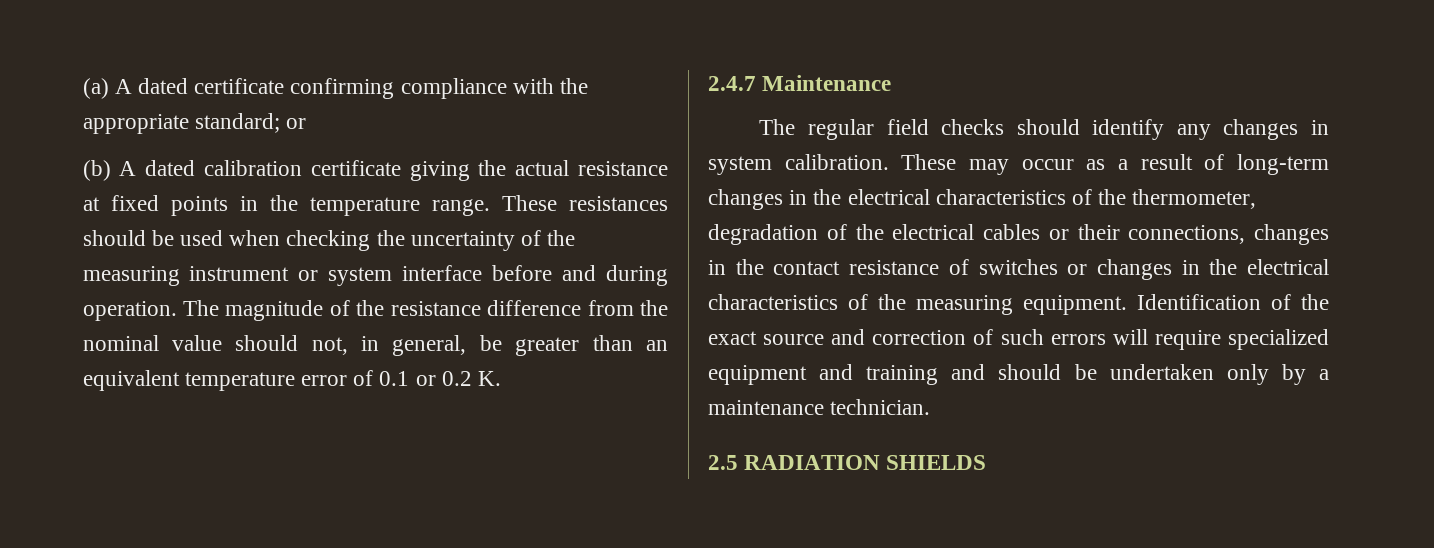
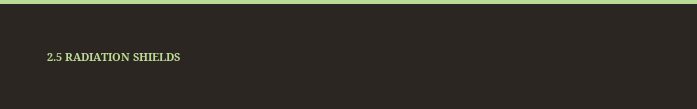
- (a) A dated certificate confirming compliance with the appropriate standard; or
- (b) A dated calibration certificate giving the actual resistance at fixed points in the temperature range. These resistances should be used when checking the uncertainty of the measuring instrument or system interface before and during operation. The magnitude of the resistance difference from the nominal value should not, in general, be greater than an equivalent temperature error of 0.1 or 0.2 K.
- 2.4.7 Maintenance
- The regular field checks should identify any changes in system calibration. These may occur as a result of long-term changes in the electrical characteristics of the thermometer, degradation of the electrical cables or their connections, changes in the contact resistance of switches or changes in the electrical characteristics of the measuring equipment. Identification of the exact source and correction of such errors will require specialized equipment and training and should be undertaken only by a maintenance technician.

